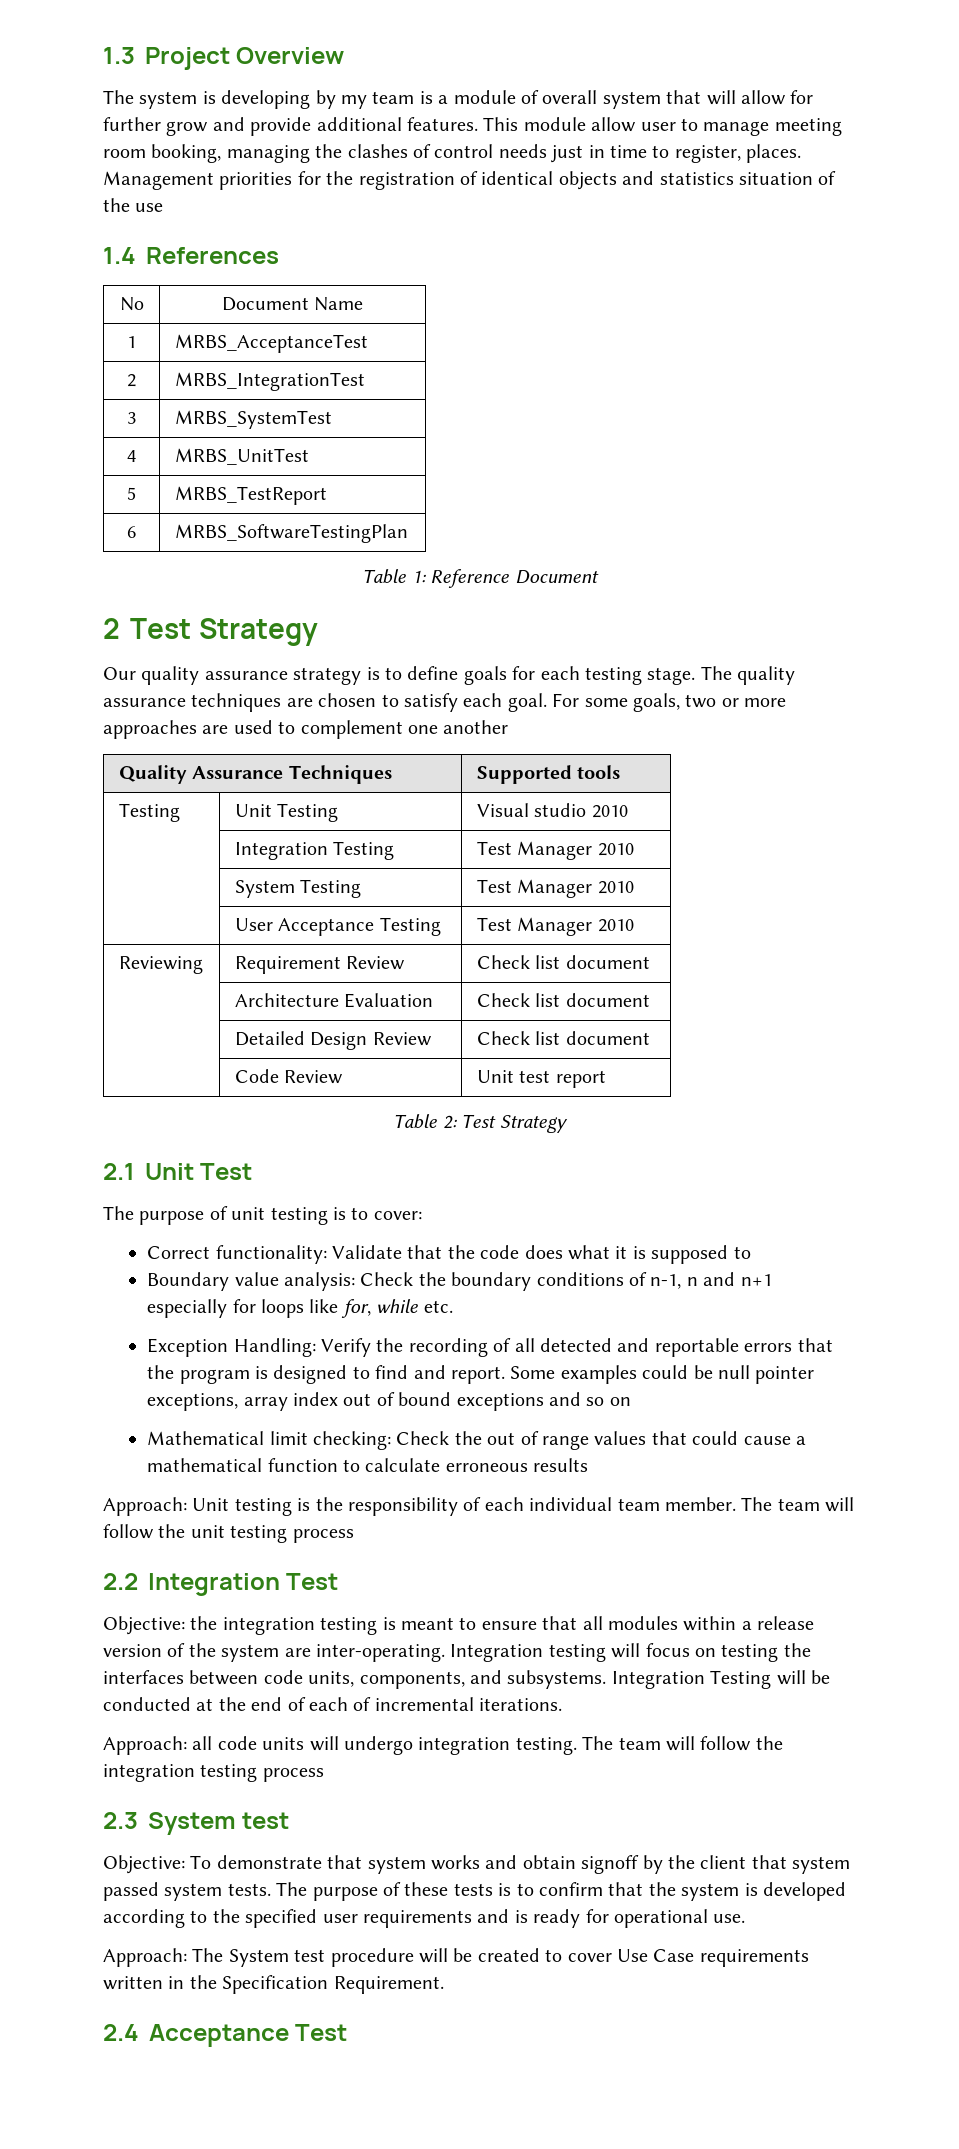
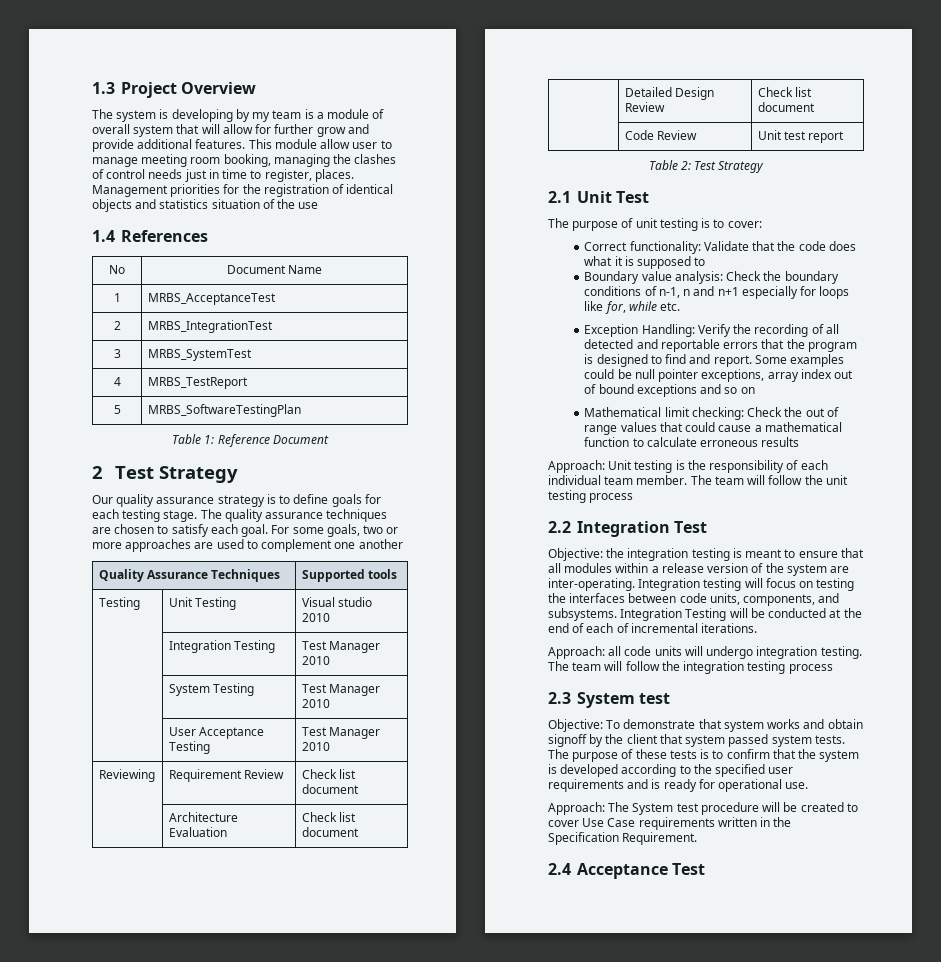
- 4 | MRBS_UnitTest
+ 4 | MRBS_TestReport
- 5 | MRBS_TestReport
- 6 | MRBS_SoftwareTestingPlan
+ 5 | MRBS_SoftwareTestingPlan

